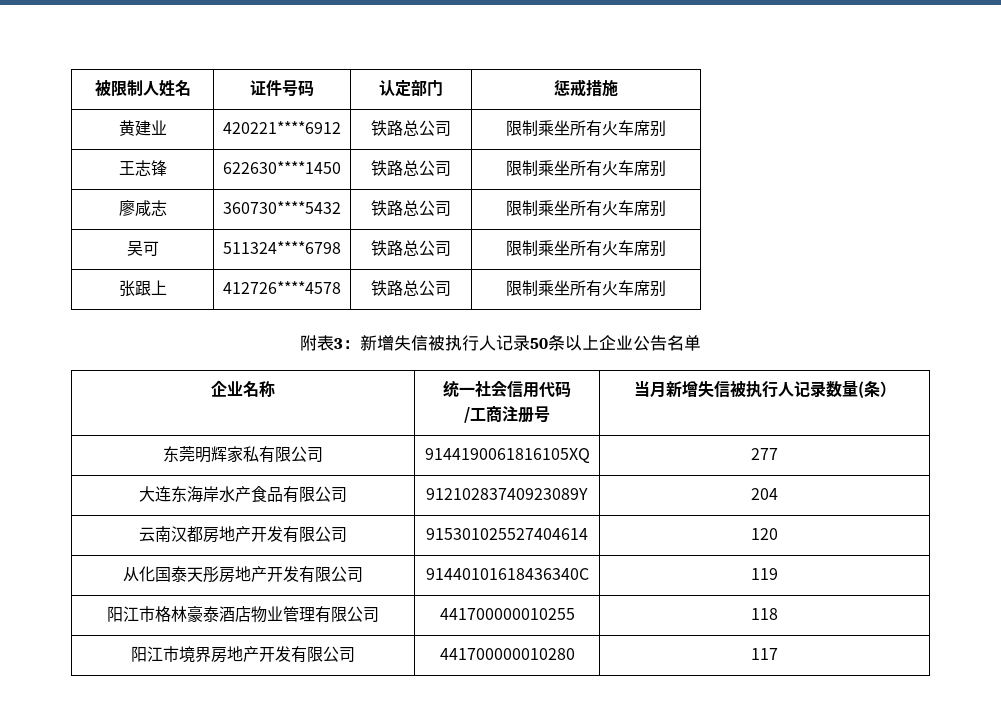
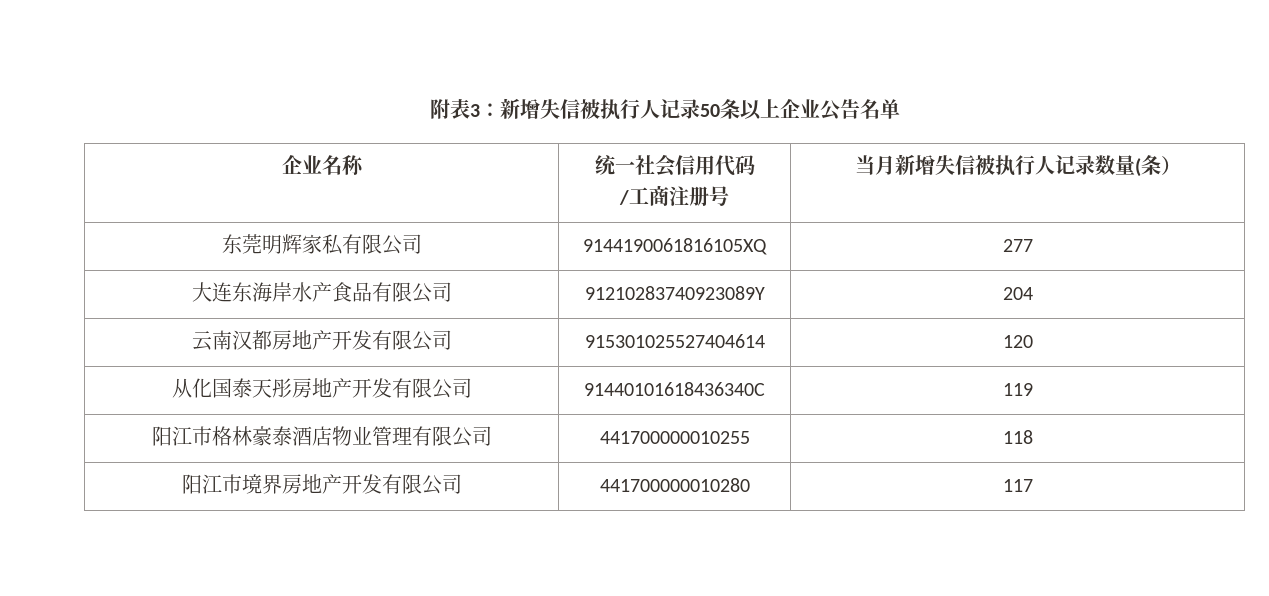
- 被限制人姓名 | 证件号码 | 认定部门 | 惩戒措施
- 黄建业 | 420221****6912 | 铁路总公司 | 限制乘坐所有火车席别
- 王志锋 | 622630****1450 | 铁路总公司 | 限制乘坐所有火车席别
- 廖咸志 | 360730****5432 | 铁路总公司 | 限制乘坐所有火车席别
- 吴可 | 511324****6798 | 铁路总公司 | 限制乘坐所有火车席别
- 张跟上 | 412726****4578 | 铁路总公司 | 限制乘坐所有火车席别

